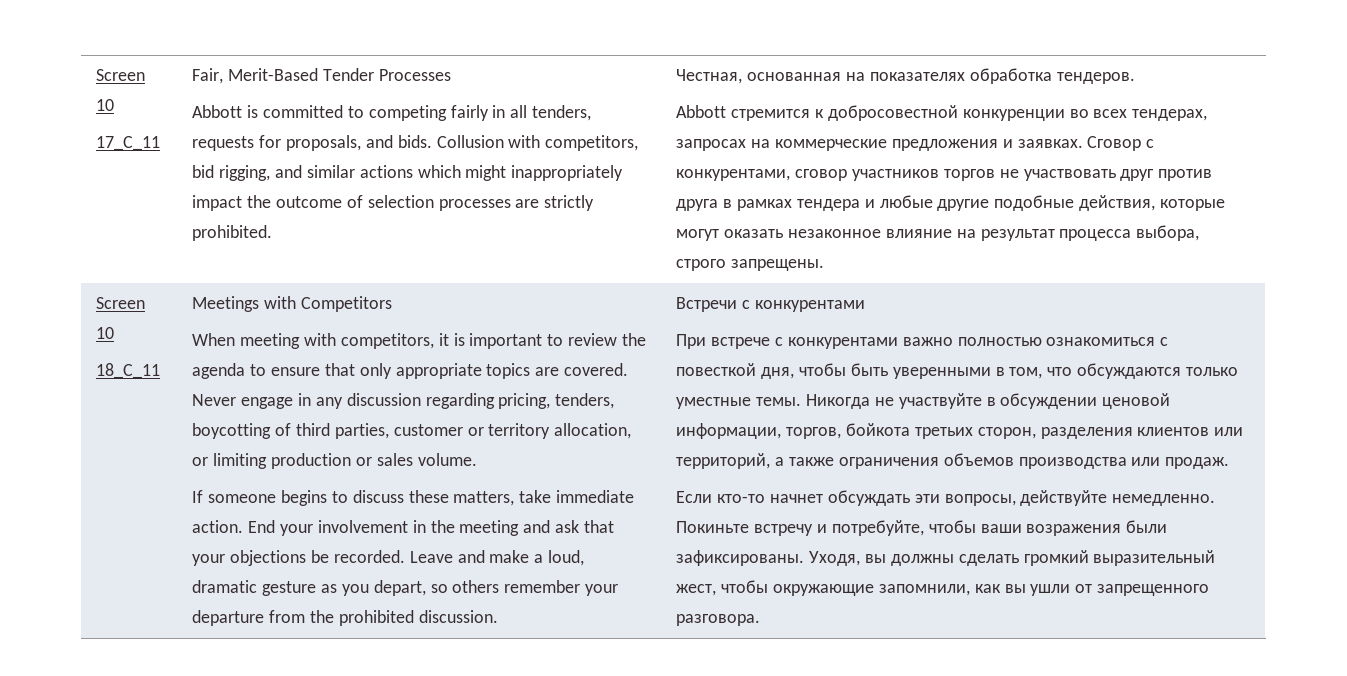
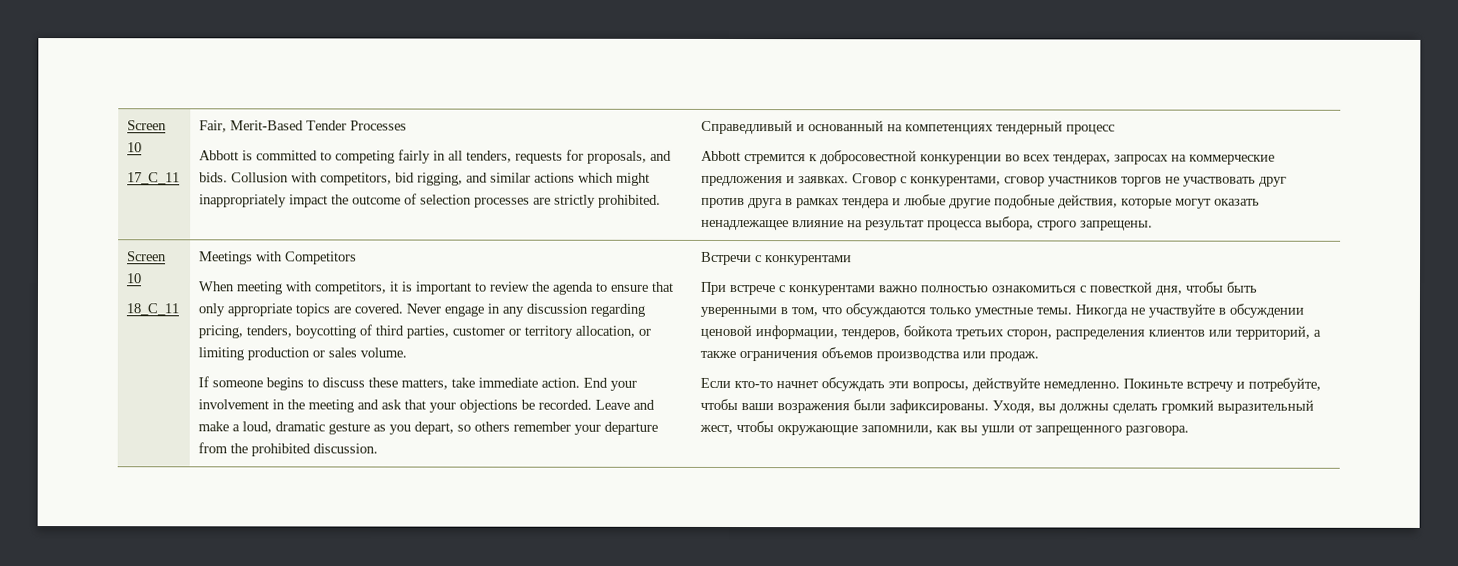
- Честная, основанная на показателях обработка тендеров.
+ Справедливый и основанный на компетенциях тендерный процесс
- Сговор с конкурентами, сговор участников торгов не участвовать друг против друга в рамках тендера и любые другие подобные действия, которые могут оказать незаконное влияние на результат процесса выбора, строго запрещены.
+ Сговор с конкурентами, сговор участников торгов не участвовать друг против друга в рамках тендера и любые другие подобные действия, которые могут оказать ненадлежащее влияние на результат процесса выбора, строго запрещены.
- Никогда не участвуйте в обсуждении ценовой информации, торгов, бойкота третьих сторон, разделения клиентов или территорий, а также ограничения объемов производства или продаж.
+ Никогда не участвуйте в обсуждении ценовой информации, тендеров, бойкота третьих сторон, распределения клиентов или территорий, а также ограничения объемов производства или продаж.

